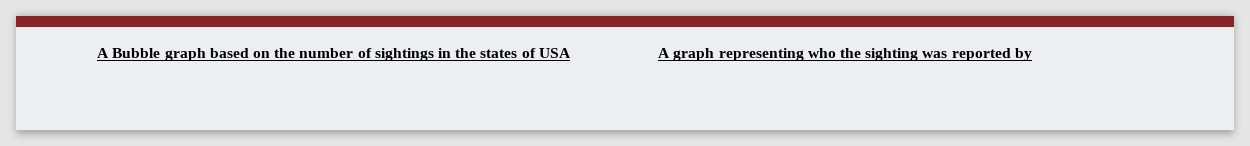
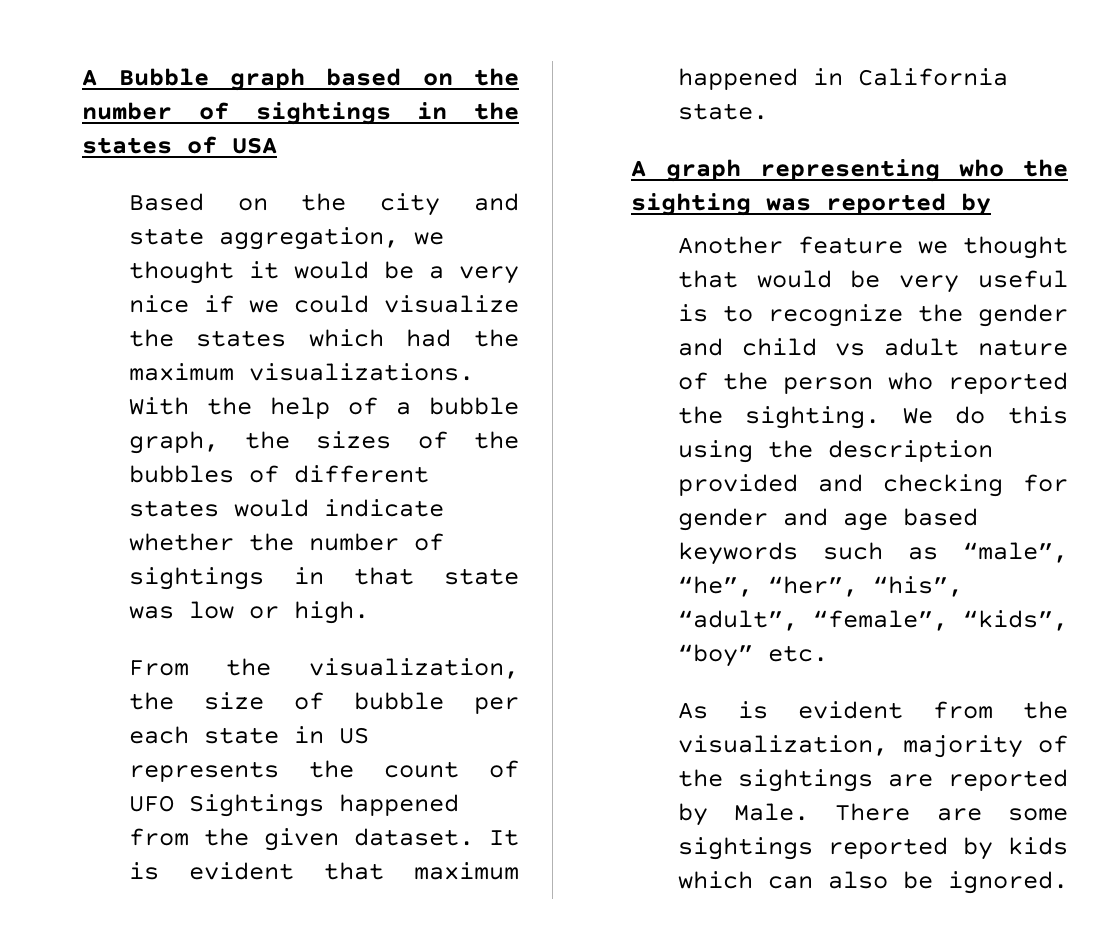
+ Based on the city and state aggregation, we thought it would be a very nice if we could visualize the states which had the maximum visualizations. With the help of a bubble graph, the sizes of the bubbles of different states would indicate whether the number of sightings in that state was low or high.
+ From the visualization, the size of bubble per each state in US represents the count of UFO Sightings happened from the given dataset. It is evident that maximum happened in California state.
+ Another feature we thought that would be very useful is to recognize the gender and child vs adult nature of the person who reported the sighting. We do this using the description provided and checking for gender and age based keywords such as “male”, “he”, “her”, “his”, “adult”, “female”, “kids”, “boy” etc.
+ As is evident from the visualization, majority of the sightings are reported by Male. There are some sightings reported by kids which can also be ignored.

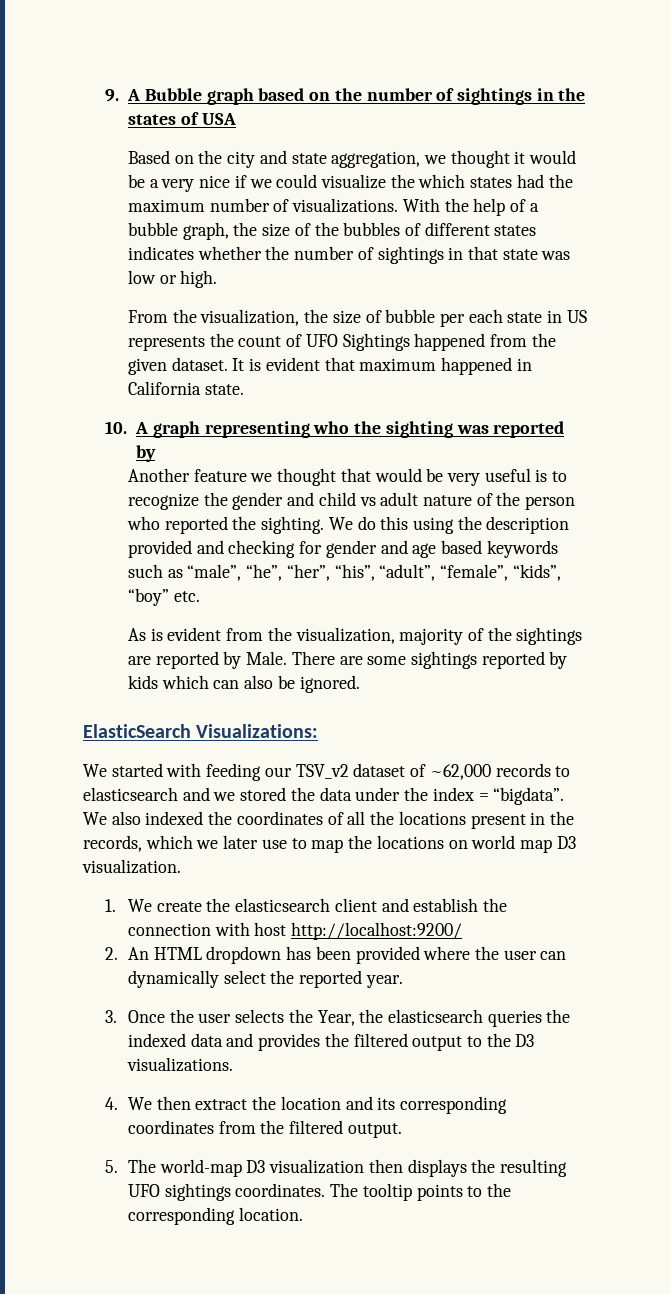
- A Bubble graph based on the number of sightings in the states of USA
+ 9. A Bubble graph based on the number of sightings in the states of USA
- Based on the city and state aggregation, we thought it would be a very nice if we could visualize the states which had the maximum visualizations.
+ Based on the city and state aggregation, we thought it would be a very nice if we could visualize the which states had the maximum number of visualizations.
- With the help of a bubble graph, the sizes of the bubbles of different states would indicate whether the number of sightings in that state was low or high.
+ With the help of a bubble graph, the size of the bubbles of different states indicates whether the number of sightings in that state was low or high.
- A graph representing who the sighting was reported by
+ 10. A graph representing who the sighting was reported by
+ ElasticSearch Visualizations:
+ We started with feeding our TSV_v2 dataset of ~62,000 records to elasticsearch and we stored the data under the index = “bigdata”. We also indexed the coordinates of all the locations present in the records, which we later use to map the locations on world map D3 visualization.
+ 1. We create the elasticsearch client and establish the connection with host http://localhost:9200/
+ 2. An HTML dropdown has been provided where the user can dynamically select the reported year.
+ 3. Once the user selects the Year, the elasticsearch queries the indexed data and provides the filtered output to the D3 visualizations.
+ 4. We then extract the location and its corresponding coordinates from the filtered output.
+ 5. The world-map D3 visualization then displays the resulting UFO sightings coordinates. The tooltip points to the corresponding location.

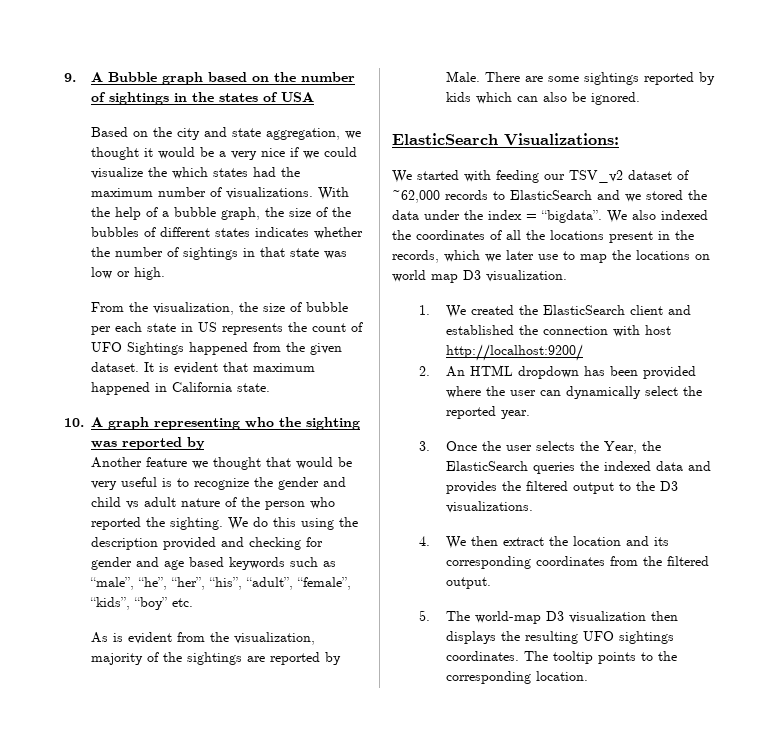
- We started with feeding our TSV_v2 dataset of ~62,000 records to elasticsearch and we stored the data under the index = “bigdata”.
+ We started with feeding our TSV_v2 dataset of ~62,000 records to ElasticSearch and we stored the data under the index = “bigdata”.
- 1. We create the elasticsearch client and establish the connection with host http://localhost:9200/
+ 1. We created the ElasticSearch client and established the connection with host http://localhost:9200/
- 3. Once the user selects the Year, the elasticsearch queries the indexed data and provides the filtered output to the D3 visualizations.
+ 3. Once the user selects the Year, the ElasticSearch queries the indexed data and provides the filtered output to the D3 visualizations.

